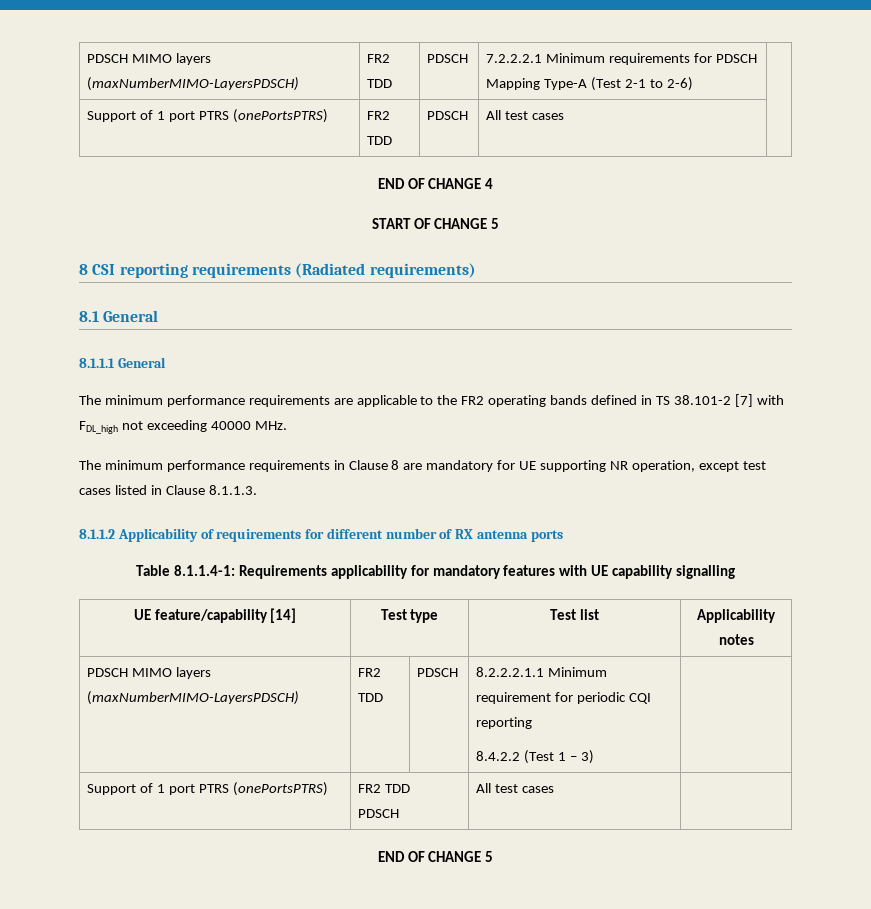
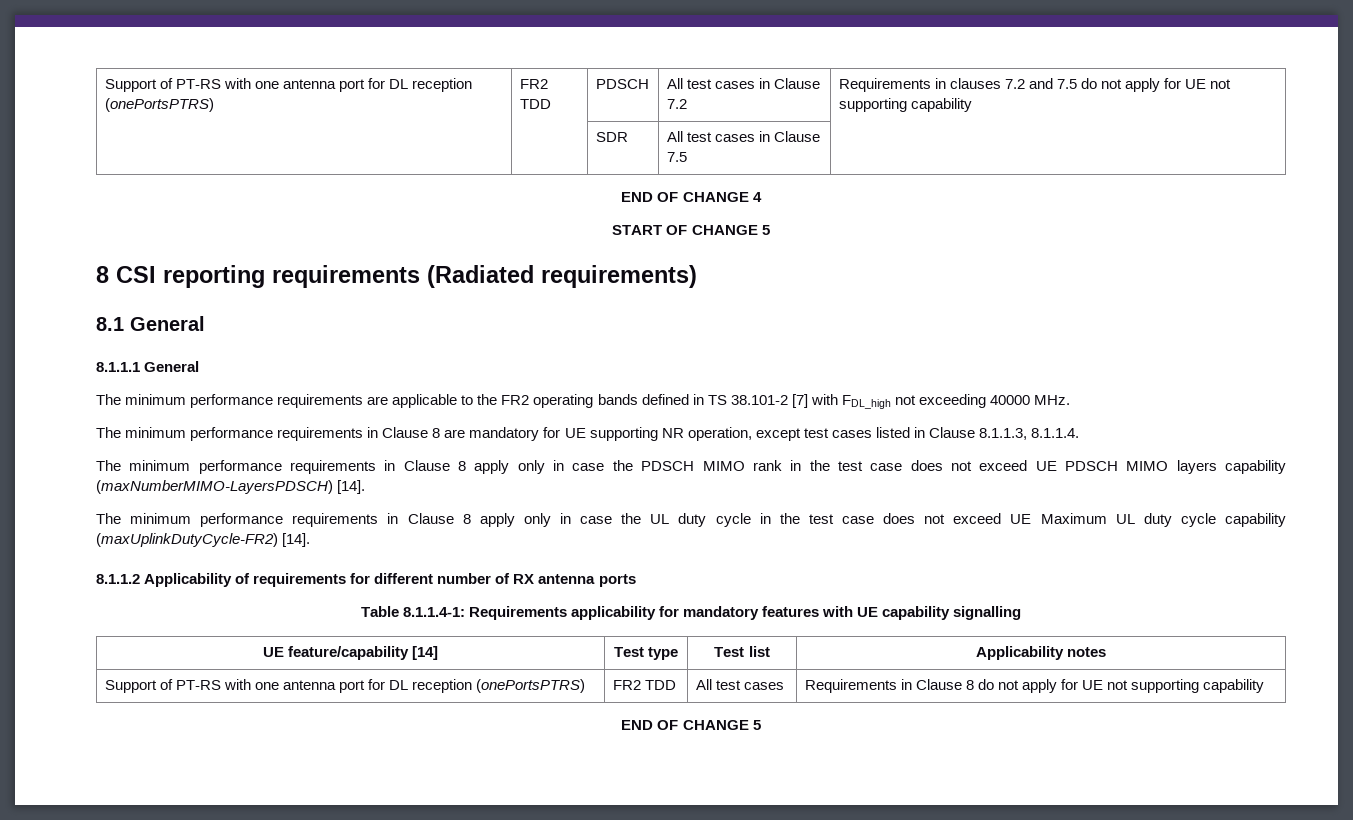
- PDSCH MIMO layers (maxNumberMIMO-LayersPDSCH) | FR2 TDD | PDSCH | 7.2.2.2.1 Minimum requirements for PDSCH Mapping Type-A (Test 2-1 to 2-6) |
- Support of 1 port PTRS (onePortsPTRS) | FR2 TDD | PDSCH | All test cases |
+ Support of PT-RS with one antenna port for DL reception (onePortsPTRS) | FR2 TDD | PDSCH | All test cases in Clause 7.2 | Requirements in clauses 7.2 and 7.5 do not apply for UE not supporting capability
+ | | SDR | All test cases in Clause 7.5 |
- The minimum performance requirements in Clause 8 are mandatory for UE supporting NR operation, except test cases listed in Clause 8.1.1.3.
+ The minimum performance requirements in Clause 8 are mandatory for UE supporting NR operation, except test cases listed in Clause 8.1.1.3, 8.1.1.4.
+ The minimum performance requirements in Clause 8 apply only in case the PDSCH MIMO rank in the test case does not exceed UE PDSCH MIMO layers capability (maxNumberMIMO-LayersPDSCH) [14].
+ The minimum performance requirements in Clause 8 apply only in case the UL duty cycle in the test case does not exceed UE Maximum UL duty cycle capability (maxUplinkDutyCycle-FR2) [14].
- PDSCH MIMO layers (maxNumberMIMO-LayersPDSCH) | FR2 TDD | PDSCH | 8.2.2.2.1.1 Minimum requirement for periodic CQI reporting
- 8.4.2.2 (Test 1 – 3) |
- Support of 1 port PTRS (onePortsPTRS) | FR2 TDD
- PDSCH | All test cases |
+ Support of PT-RS with one antenna port for DL reception (onePortsPTRS) | FR2 TDD | All test cases | Requirements in Clause 8 do not apply for UE not supporting capability

